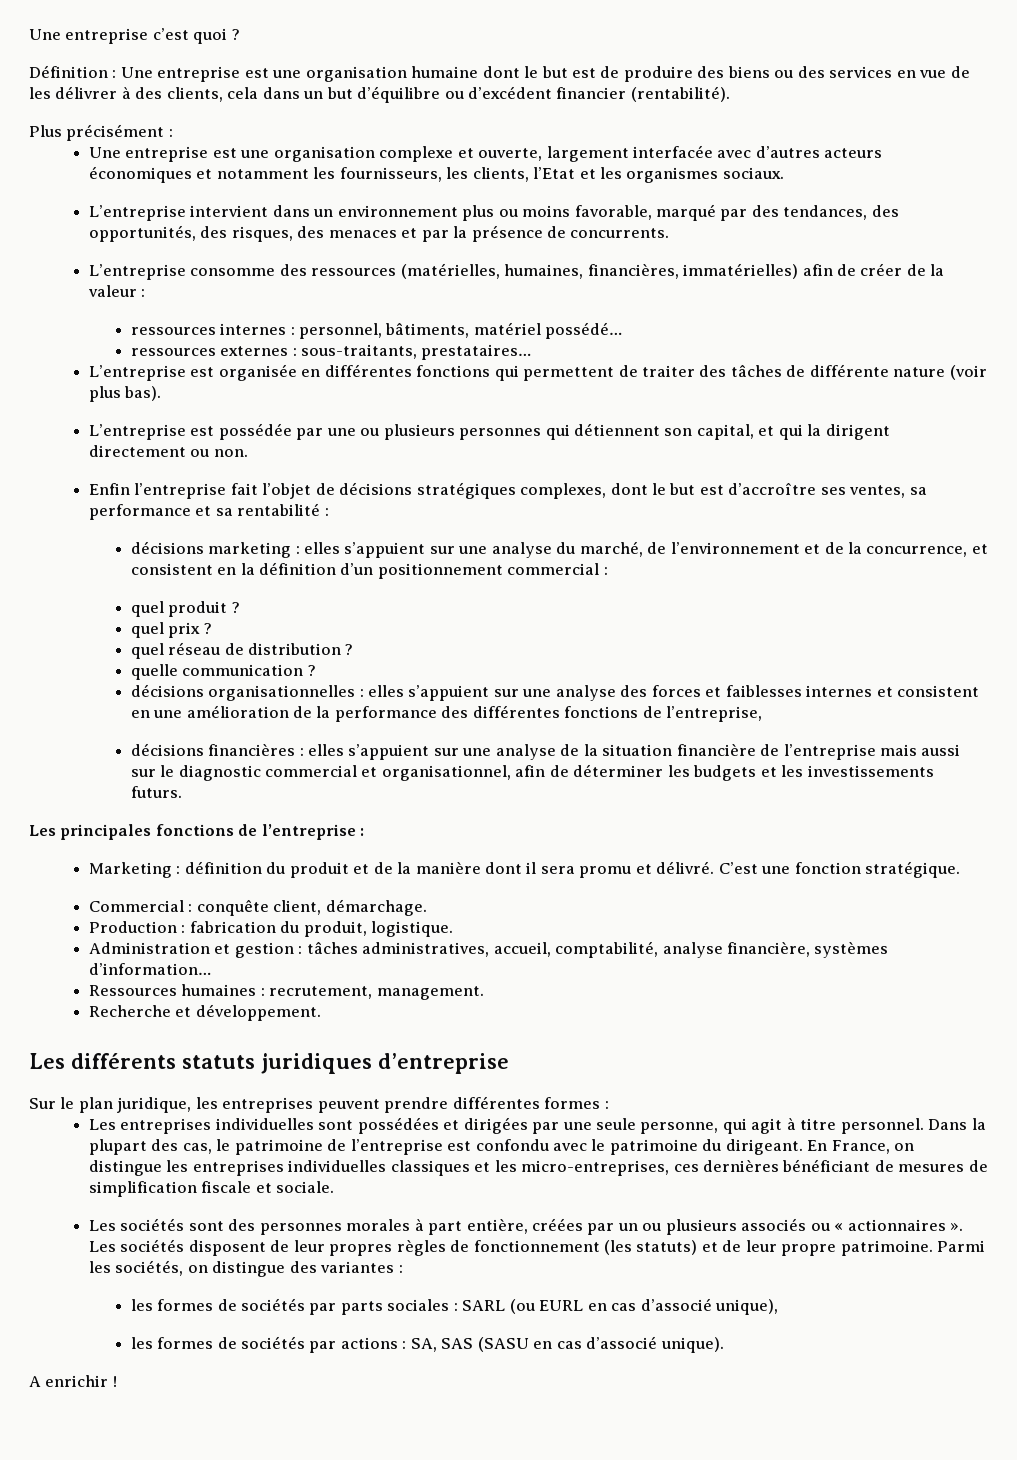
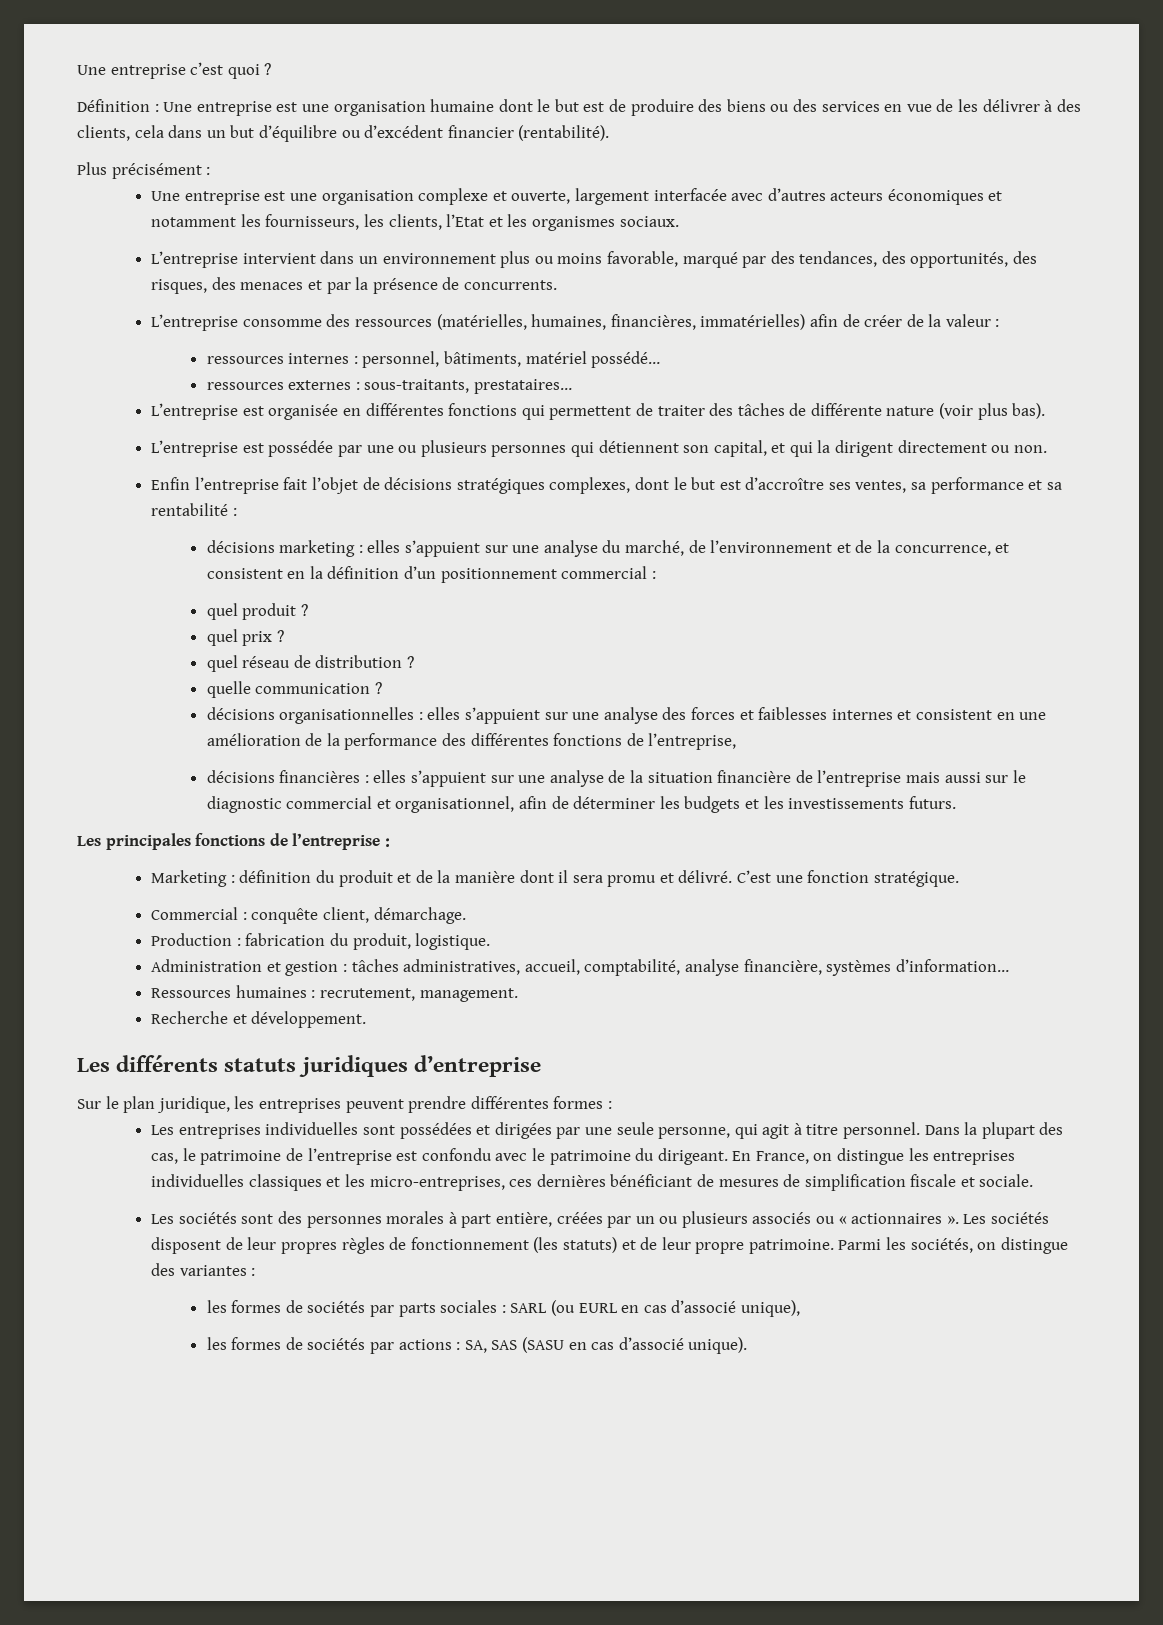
- A enrichir !

